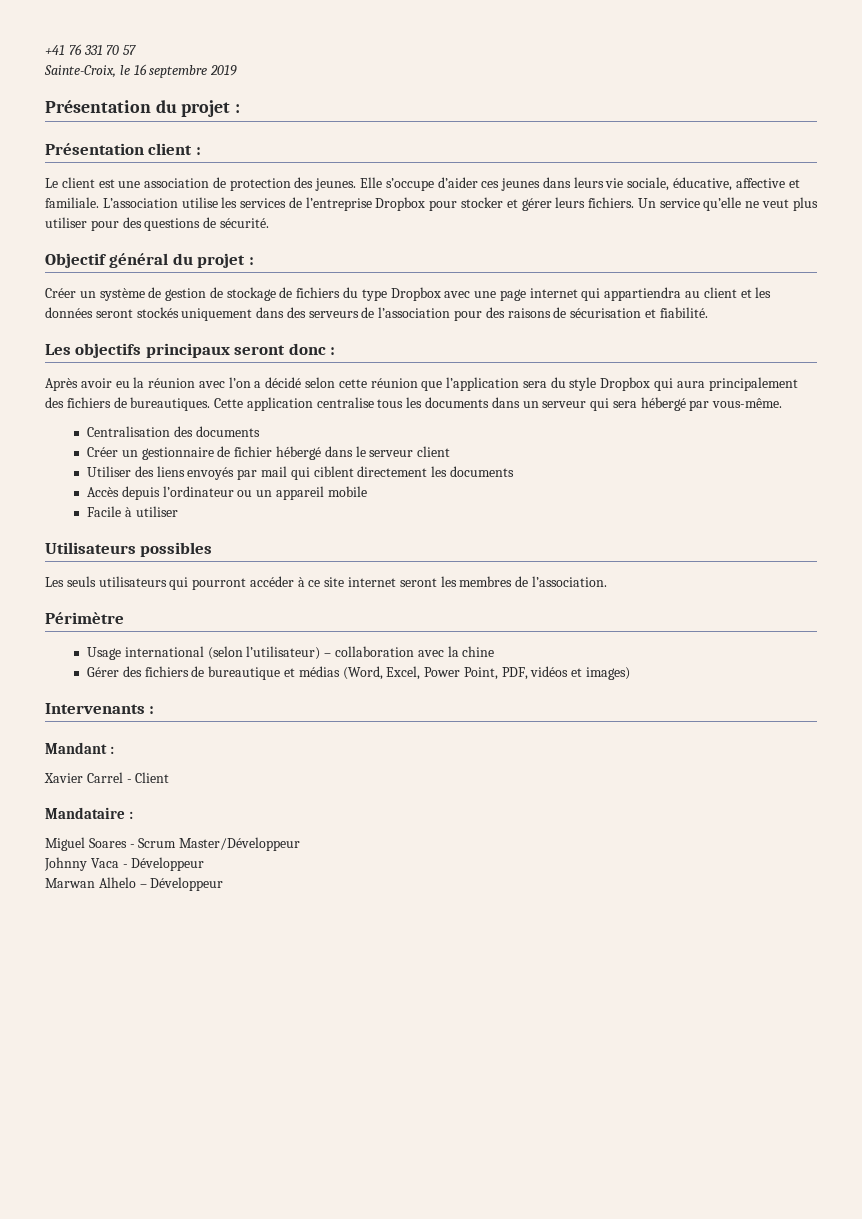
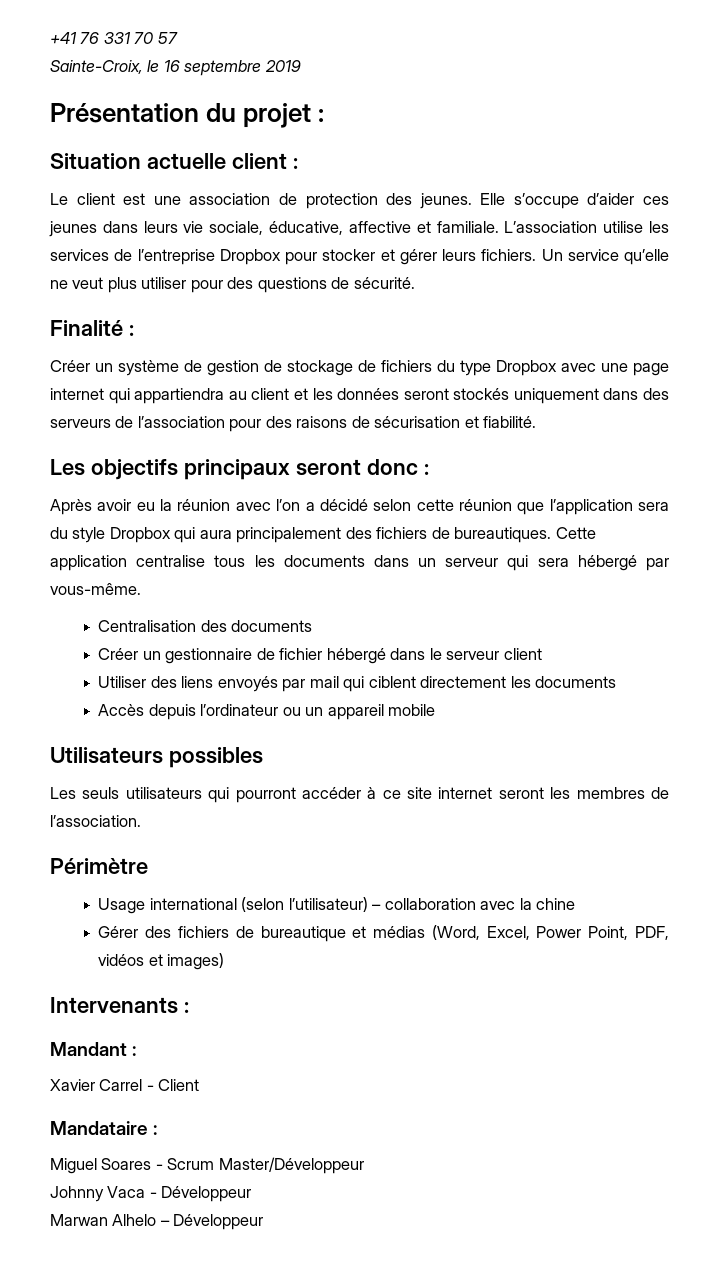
- Présentation client :
+ Situation actuelle client :
- Objectif général du projet :
+ Finalité :
- Facile à utiliser

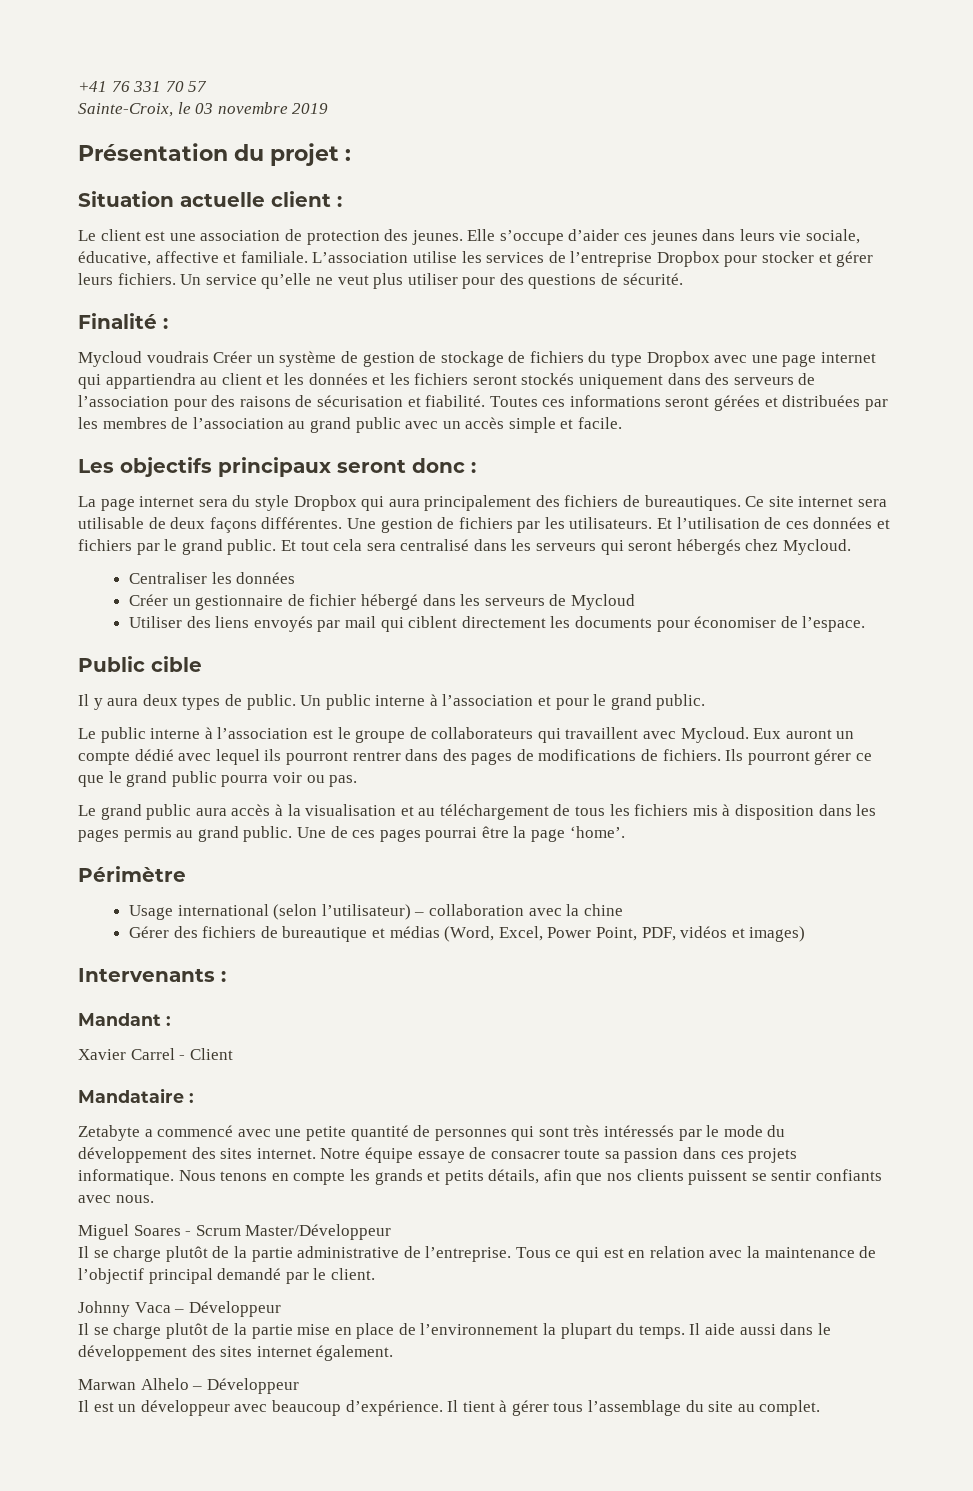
- Sainte-Croix, le 16 septembre 2019
+ Sainte-Croix, le 03 novembre 2019
- Créer un système de gestion de stockage de fichiers du type Dropbox avec une page internet qui appartiendra au client et les données seront stockés uniquement dans des serveurs de l’association pour des raisons de sécurisation et fiabilité.
+ Mycloud voudrais Créer un système de gestion de stockage de fichiers du type Dropbox avec une page internet qui appartiendra au client et les données et les fichiers seront stockés uniquement dans des serveurs de l’association pour des raisons de sécurisation et fiabilité. Toutes ces informations seront gérées et distribuées par les membres de l’association au grand public avec un accès simple et facile.
- Après avoir eu la réunion avec l’on a décidé selon cette réunion que l’application sera du style Dropbox qui aura principalement des fichiers de bureautiques.
+ La page internet sera du style Dropbox qui aura principalement des fichiers de bureautiques.
- Cette application centralise tous les documents dans un serveur qui sera hébergé par vous-même.
- Centralisation des documents
+ Ce site internet sera utilisable de deux façons différentes. Une gestion de fichiers par les utilisateurs. Et l’utilisation de ces données et fichiers par le grand public. Et tout cela sera centralisé dans les serveurs qui seront hébergés chez Mycloud.
+ Centraliser les données
- Créer un gestionnaire de fichier hébergé dans le serveur client
+ Créer un gestionnaire de fichier hébergé dans les serveurs de Mycloud
- Utiliser des liens envoyés par mail qui ciblent directement les documents
- Accès depuis l’ordinateur ou un appareil mobile
- Utilisateurs possibles
- Les seuls utilisateurs qui pourront accéder à ce site internet seront les membres de l’association.
+ Utiliser des liens envoyés par mail qui ciblent directement les documents pour économiser de l’espace.
+ Public cible
+ Il y aura deux types de public. Un public interne à l’association et pour le grand public.
+ Le public interne à l’association est le groupe de collaborateurs qui travaillent avec Mycloud. Eux auront un compte dédié avec lequel ils pourront rentrer dans des pages de modifications de fichiers. Ils pourront gérer ce que le grand public pourra voir ou pas.
+ Le grand public aura accès à la visualisation et au téléchargement de tous les fichiers mis à disposition dans les pages permis au grand public. Une de ces pages pourrai être la page ‘home’.
+ Zetabyte a commencé avec une petite quantité de personnes qui sont très intéressés par le mode du développement des sites internet. Notre équipe essaye de consacrer toute sa passion dans ces projets informatique. Nous tenons en compte les grands et petits détails, afin que nos clients puissent se sentir confiants avec nous.
- Johnny Vaca - Développeur
+ Il se charge plutôt de la partie administrative de l’entreprise. Tous ce qui est en relation avec la maintenance de l’objectif principal demandé par le client.
+ Johnny Vaca – Développeur
+ Il se charge plutôt de la partie mise en place de l’environnement la plupart du temps. Il aide aussi dans le développement des sites internet également.
  Marwan Alhelo – Développeur
+ Il est un développeur avec beaucoup d’expérience. Il tient à gérer tous l’assemblage du site au complet.

